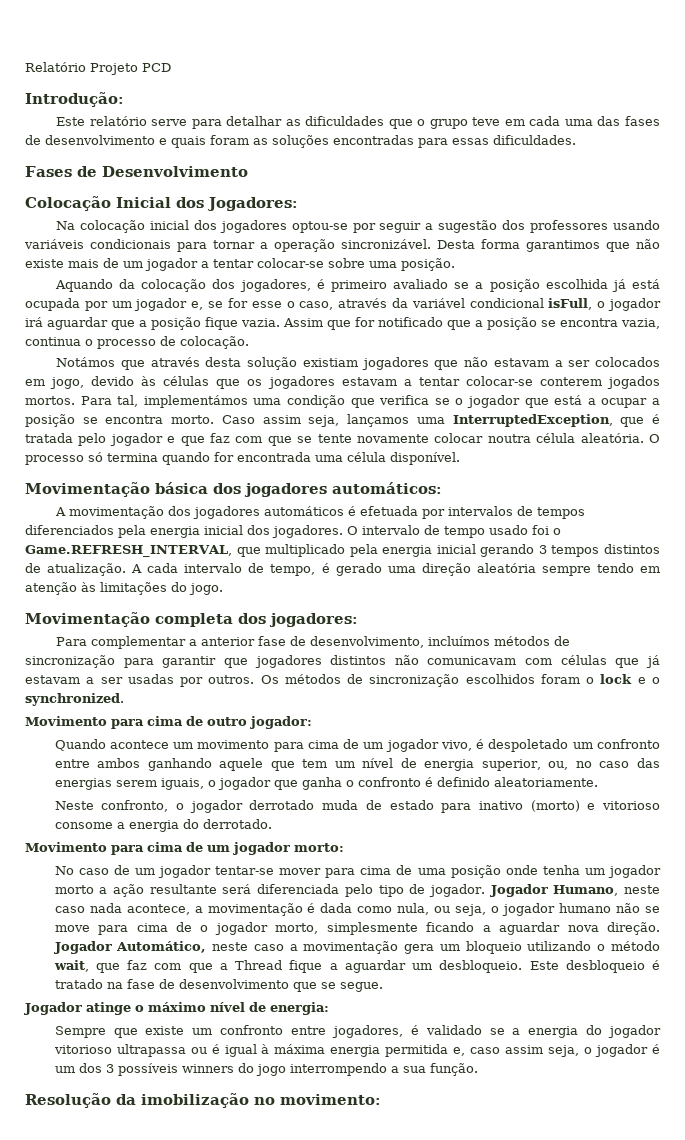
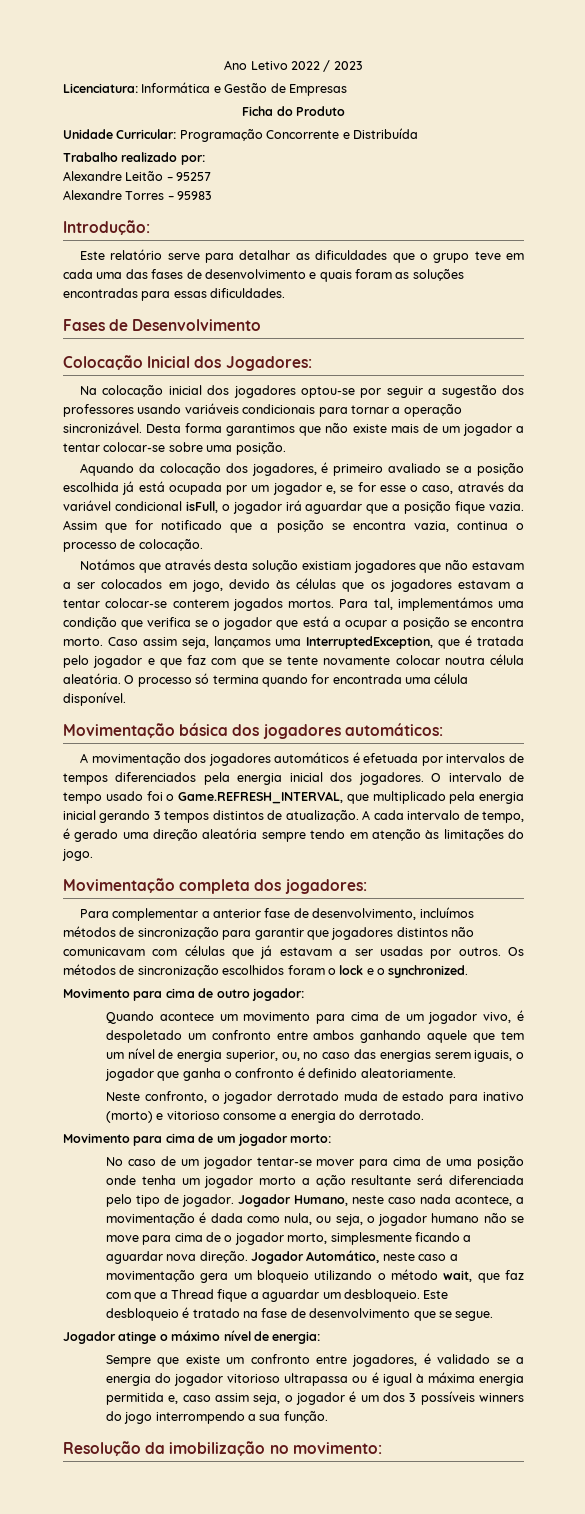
- Relatório Projeto PCD
+ Ano Letivo 2022 / 2023
+ Licenciatura: Informática e Gestão de Empresas
+ Ficha do Produto
+ Unidade Curricular: Programação Concorrente e Distribuída
+ Trabalho realizado por:
+ Alexandre Leitão – 95257
+ Alexandre Torres – 95983

